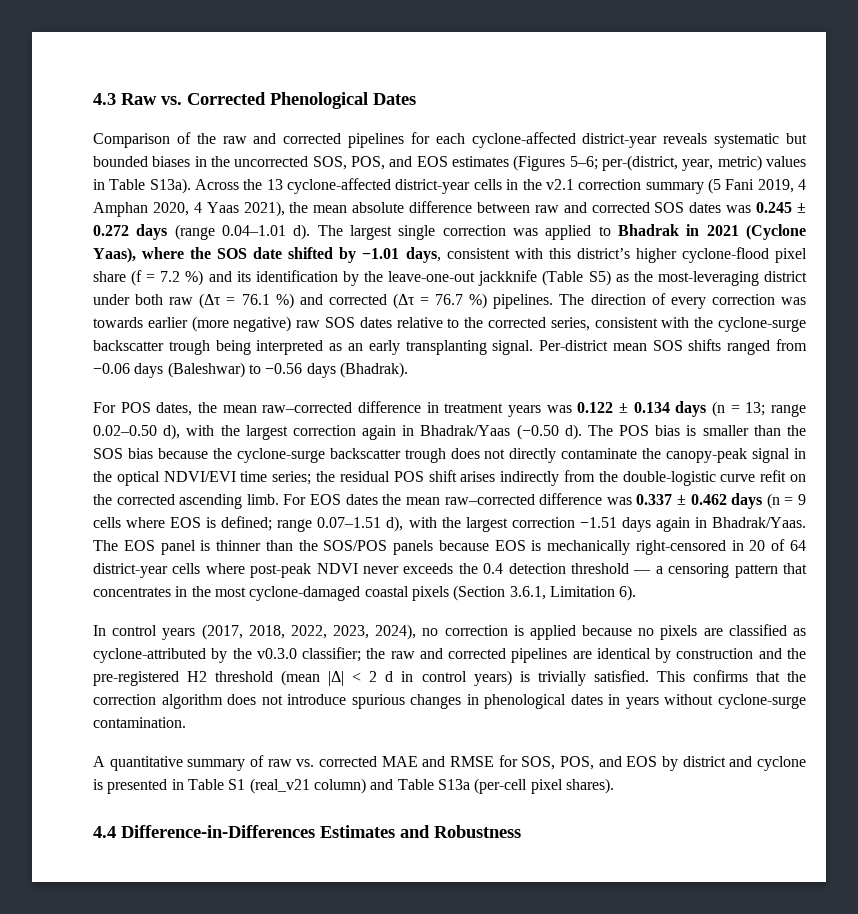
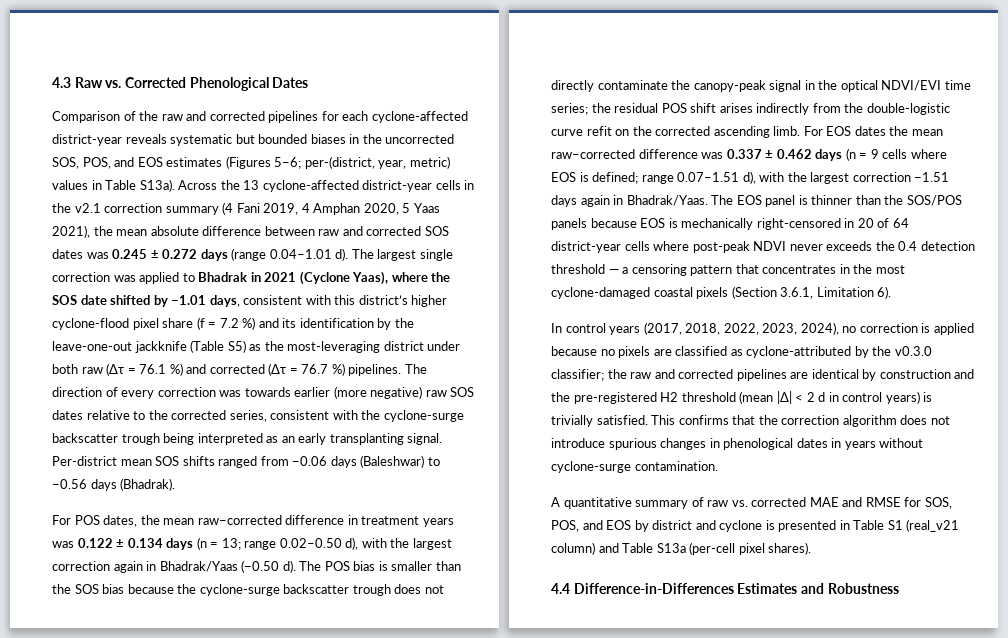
- Across the 13 cyclone-affected district-year cells in the v2.1 correction summary (5 Fani 2019, 4 Amphan 2020, 4 Yaas 2021), the mean absolute difference between raw and corrected SOS dates was 0.245 ± 0.272 days (range 0.04–1.01 d).
+ Across the 13 cyclone-affected district-year cells in the v2.1 correction summary (4 Fani 2019, 4 Amphan 2020, 5 Yaas 2021), the mean absolute difference between raw and corrected SOS dates was 0.245 ± 0.272 days (range 0.04–1.01 d).

